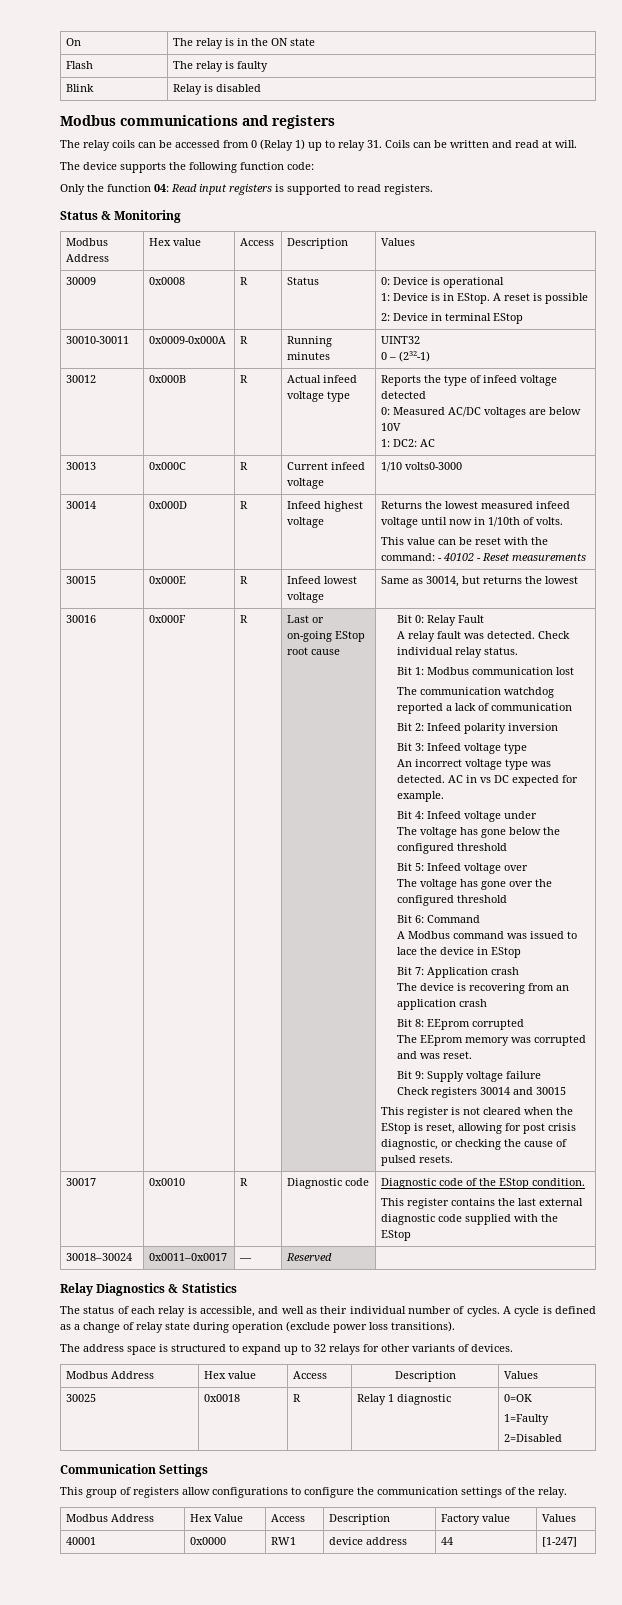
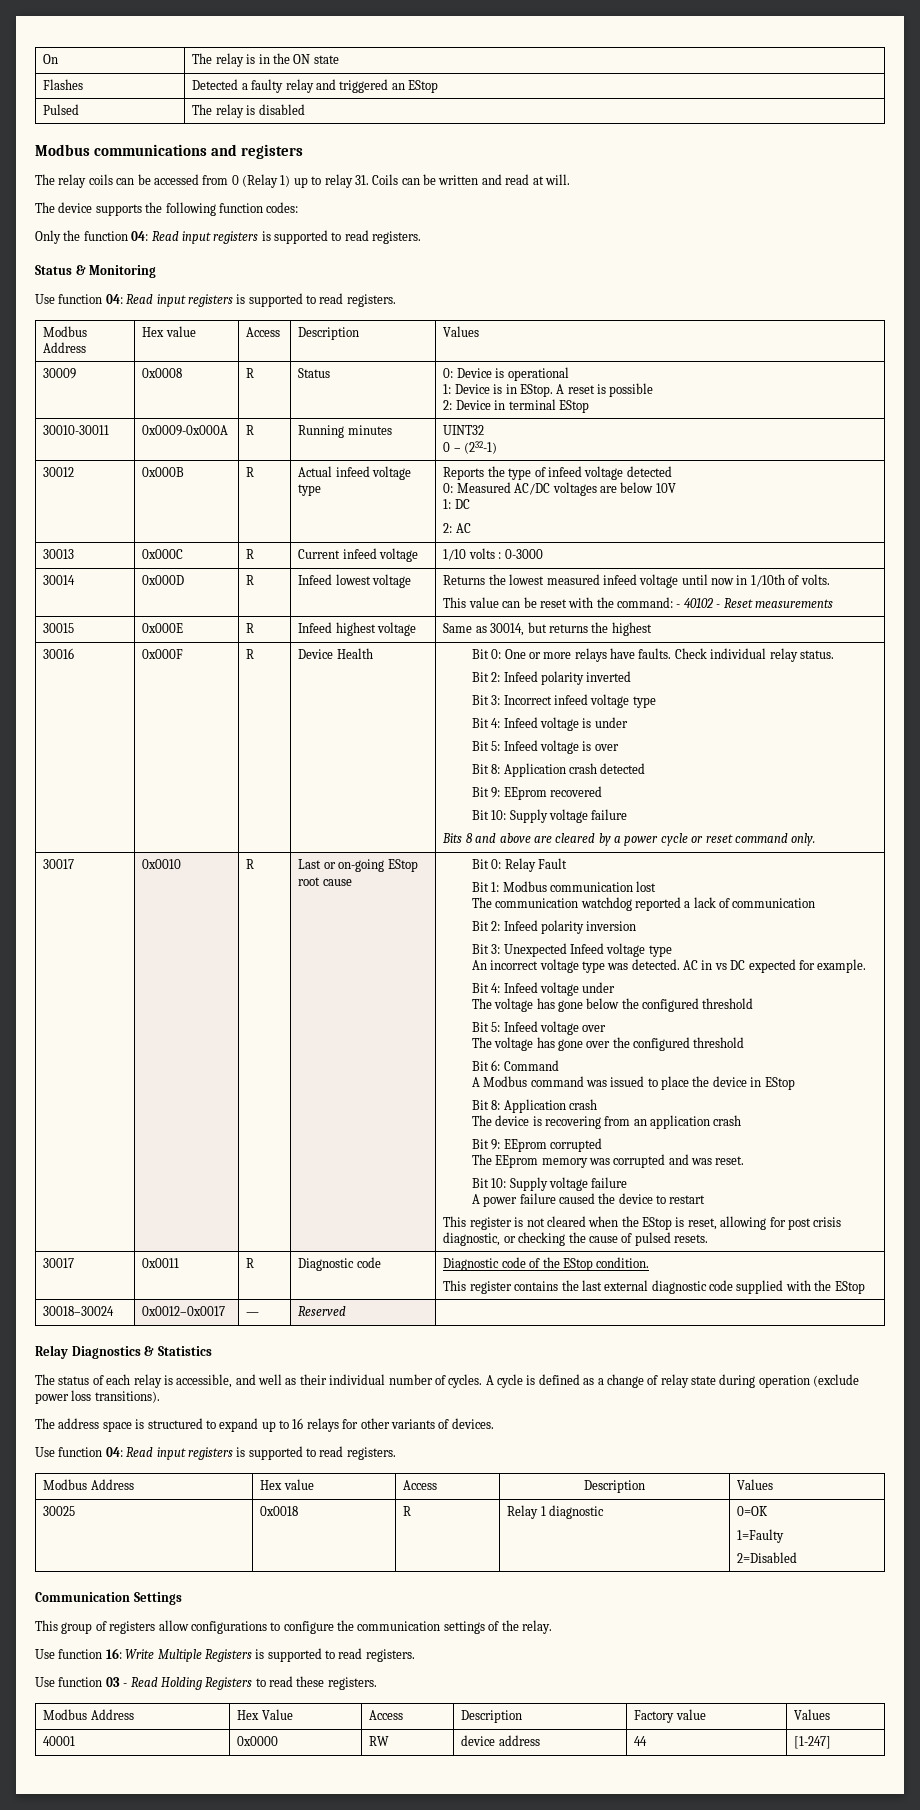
- Flash | The relay is faulty
- Blink | Relay is disabled
+ Flashes | Detected a faulty relay and triggered an EStop
+ Pulsed | The relay is disabled
- The device supports the following function code:
+ The device supports the following function codes:
  Status & Monitoring
+ Use function 04: Read input registers is supported to read registers.
  30012 | 0x000B | R | Actual infeed voltage type | Reports the type of infeed voltage detected
  0: Measured AC/DC voltages are below 10V
- 1: DC2: AC
+ 1: DC
+ 2: AC
- 30013 | 0x000C | R | Current infeed voltage | 1/10 volts0-3000
+ 30013 | 0x000C | R | Current infeed voltage | 1/10 volts : 0-3000
- 30014 | 0x000D | R | Infeed highest voltage | Returns the lowest measured infeed voltage until now in 1/10th of volts.
+ 30014 | 0x000D | R | Infeed lowest voltage | Returns the lowest measured infeed voltage until now in 1/10th of volts.
- 30015 | 0x000E | R | Infeed lowest voltage | Same as 30014, but returns the lowest
+ 30015 | 0x000E | R | Infeed highest voltage | Same as 30014, but returns the highest
+ Device Health | Bit 0: One or more relays have faults. Check individual relay status.
+ Bit 2: Infeed polarity inverted
+ Bit 3: Incorrect infeed voltage type
+ Bit 4: Infeed voltage is under
+ Bit 5: Infeed voltage is over
+ Bit 8: Application crash detected
+ Bit 9: EEprom recovered
+ Bit 10: Supply voltage failure
+ Bits 8 and above are cleared by a power cycle or reset command only.
+ 30017 | 0x0010 | R
- A relay fault was detected. Check individual relay status.
- Bit 3: Infeed voltage type
+ Bit 3: Unexpected Infeed voltage type
- A Modbus command was issued to lace the device in EStop
- Bit 7: Application crash
+ A Modbus command was issued to place the device in EStop
+ Bit 8: Application crash
- Bit 8: EEprom corrupted
+ Bit 9: EEprom corrupted
  The EEprom memory was corrupted and was reset.
- Bit 9: Supply voltage failure
- Check registers 30014 and 30015
+ Bit 10: Supply voltage failure
+ A power failure caused the device to restart
- 30017 | 0x0010 | R | Diagnostic code | Diagnostic code of the EStop condition.
+ 30017 | 0x0011 | R | Diagnostic code | Diagnostic code of the EStop condition.
- 30018–30024 | 0x0011–0x0017 | — | Reserved |
+ 30018–30024 | 0x0012–0x0017 | — | Reserved |
- The address space is structured to expand up to 32 relays for other variants of devices.
+ The address space is structured to expand up to 16 relays for other variants of devices.
+ Use function 04: Read input registers is supported to read registers.
+ Use function 16: Write Multiple Registers is supported to read registers.
+ Use function 03 - Read Holding Registers to read these registers.
- 40001 | 0x0000 | RW1 | device address | 44 | [1-247]
+ 40001 | 0x0000 | RW | device address | 44 | [1-247]

